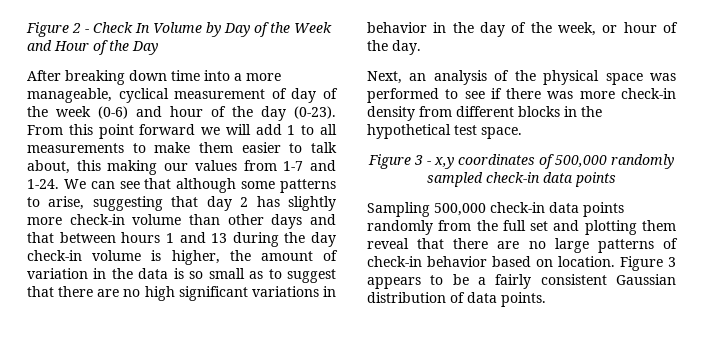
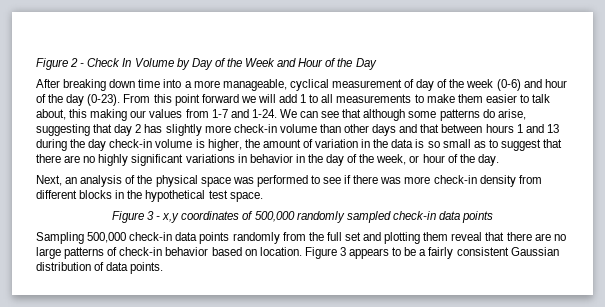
- We can see that although some patterns to arise, suggesting that day 2 has slightly more check-in volume than other days and that between hours 1 and 13 during the day check-in volume is higher, the amount of variation in the data is so small as to suggest that there are no high significant variations in behavior in the day of the week, or hour of the day.
+ We can see that although some patterns do arise, suggesting that day 2 has slightly more check-in volume than other days and that between hours 1 and 13 during the day check-in volume is higher, the amount of variation in the data is so small as to suggest that there are no highly significant variations in behavior in the day of the week, or hour of the day.

